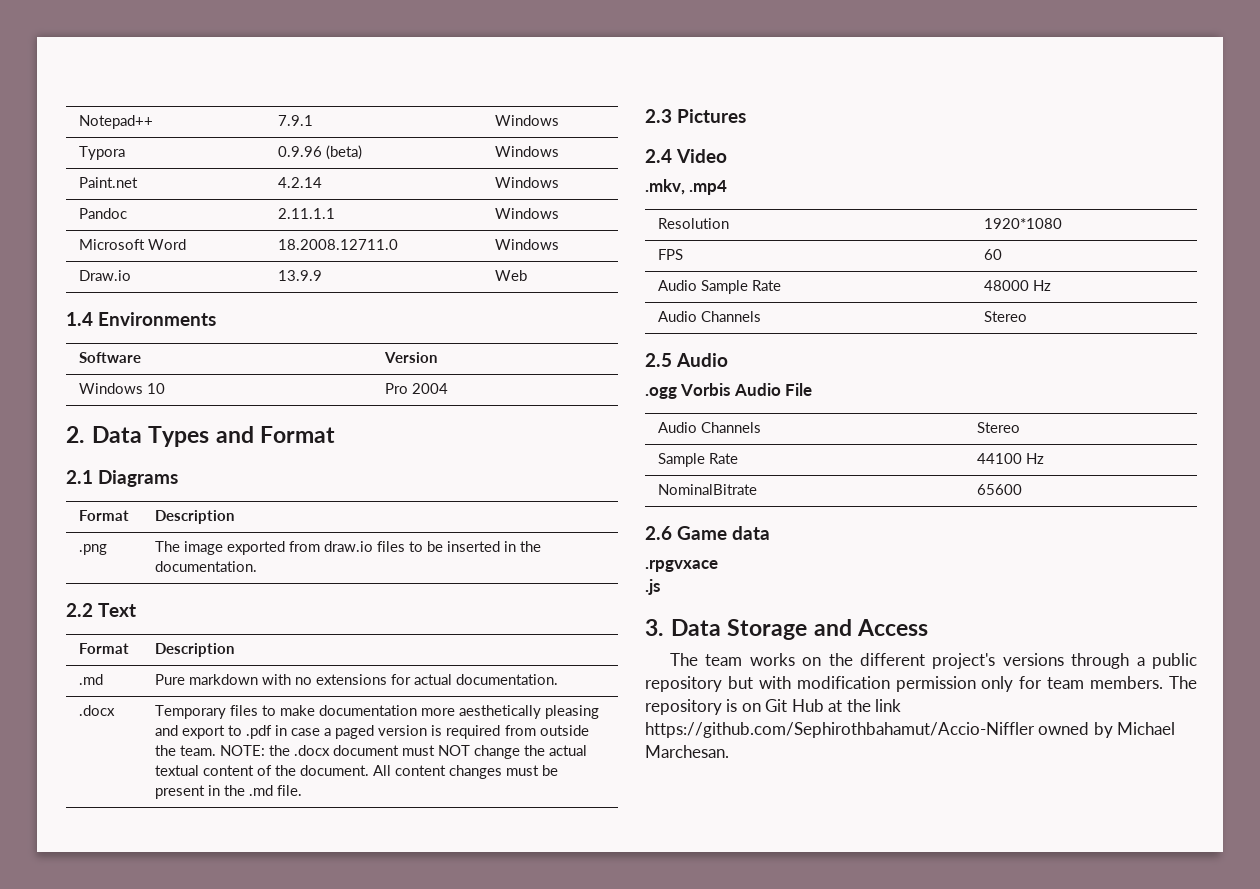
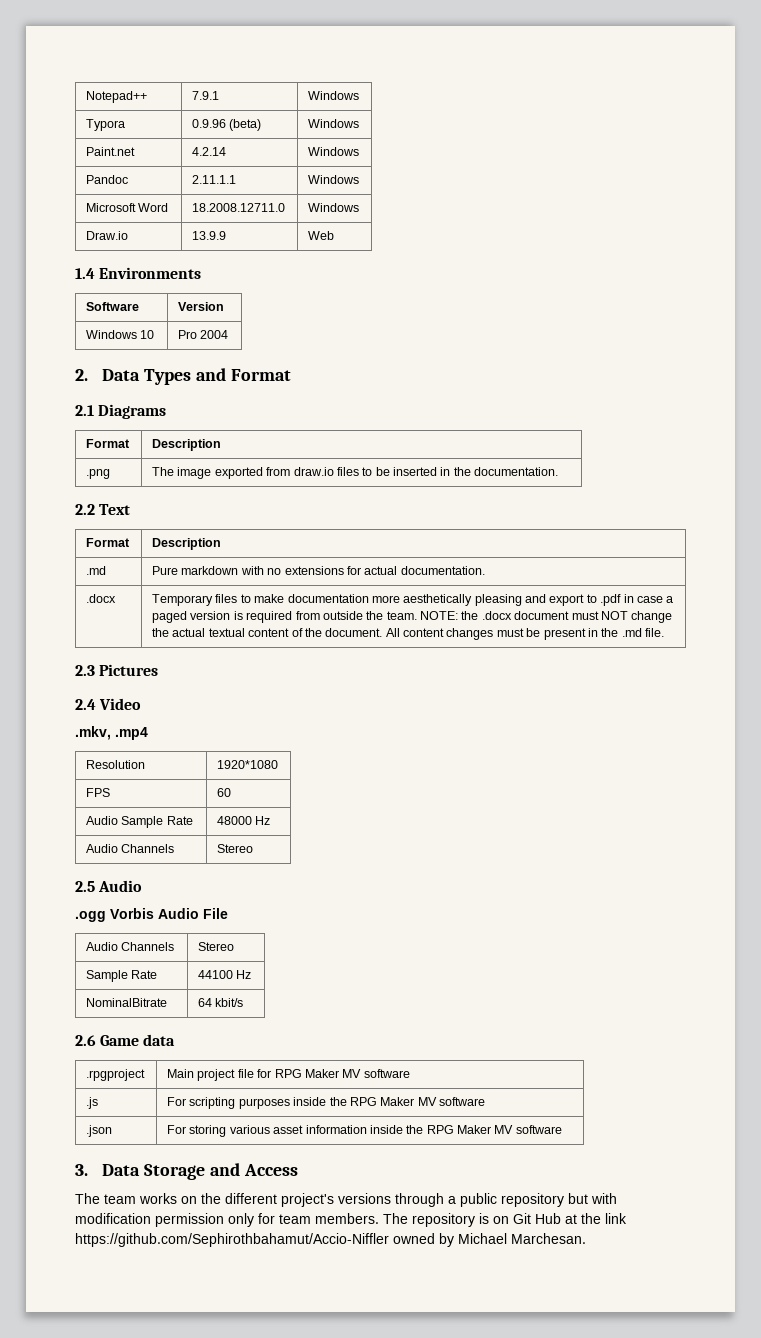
- NominalBitrate | 65600
+ NominalBitrate | 64 kbit/s
- .rpgvxace
- .js
+ .rpgproject | Main project file for RPG Maker MV software
+ .js | For scripting purposes inside the RPG Maker MV software
+ .json | For storing various asset information inside the RPG Maker MV software

